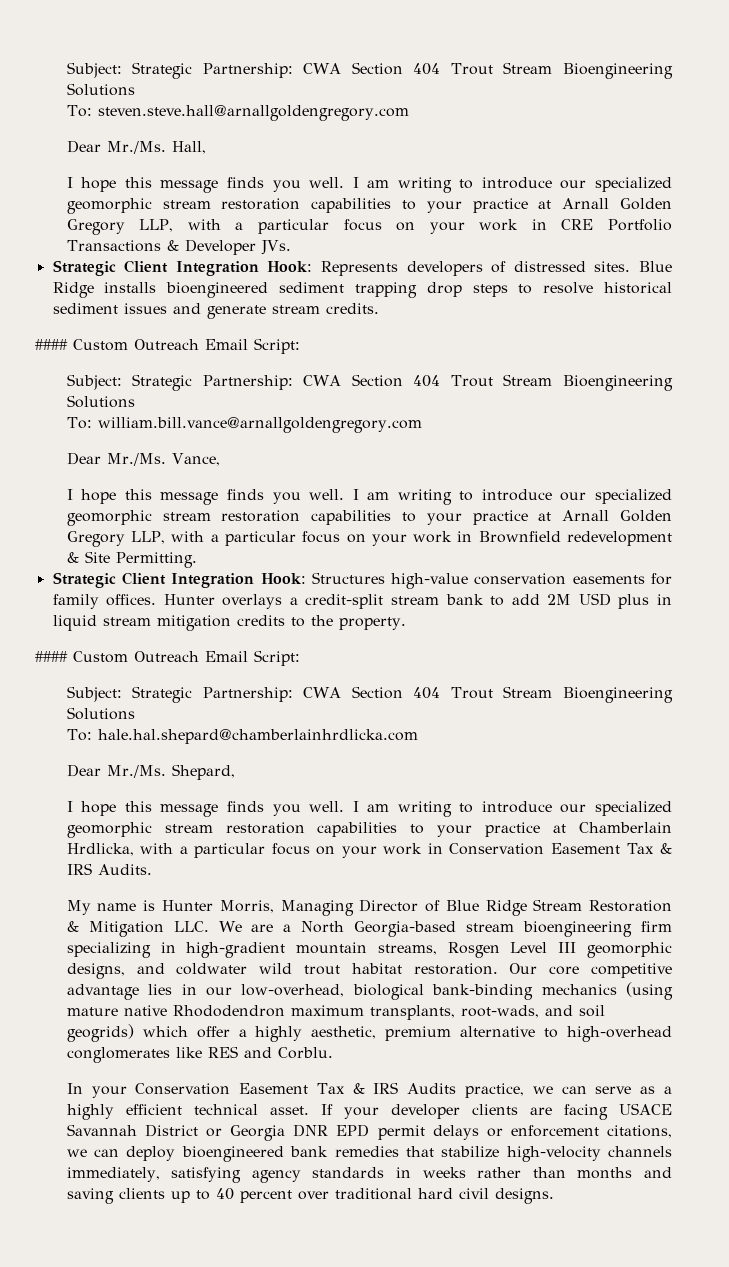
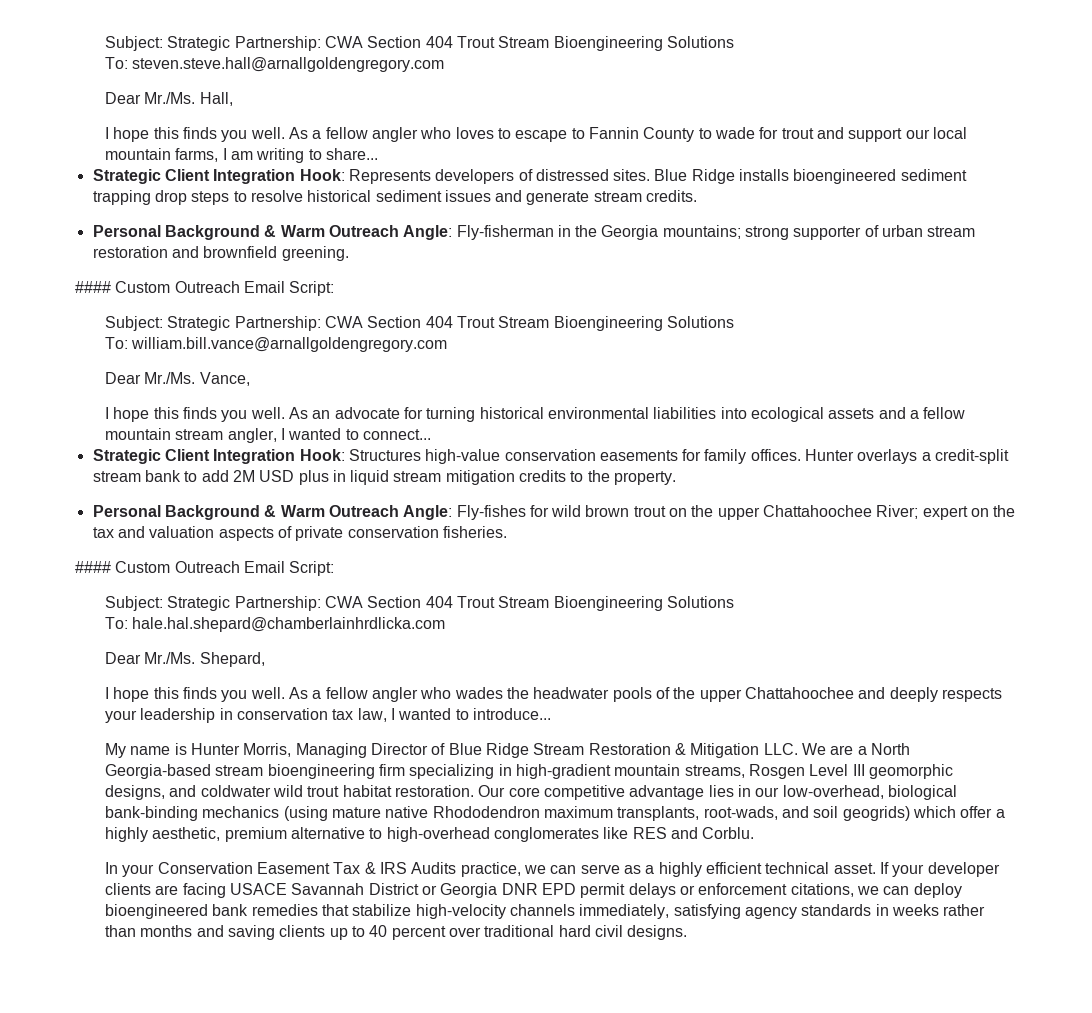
- I hope this message finds you well. I am writing to introduce our specialized geomorphic stream restoration capabilities to your practice at Arnall Golden Gregory LLP, with a particular focus on your work in CRE Portfolio Transactions & Developer JVs.
+ I hope this finds you well. As a fellow angler who loves to escape to Fannin County to wade for trout and support our local mountain farms, I am writing to share...
+ Personal Background & Warm Outreach Angle: Fly-fisherman in the Georgia mountains; strong supporter of urban stream restoration and brownfield greening.
- I hope this message finds you well. I am writing to introduce our specialized geomorphic stream restoration capabilities to your practice at Arnall Golden Gregory LLP, with a particular focus on your work in Brownfield redevelopment & Site Permitting.
+ I hope this finds you well. As an advocate for turning historical environmental liabilities into ecological assets and a fellow mountain stream angler, I wanted to connect...
+ Personal Background & Warm Outreach Angle: Fly-fishes for wild brown trout on the upper Chattahoochee River; expert on the tax and valuation aspects of private conservation fisheries.
- I hope this message finds you well. I am writing to introduce our specialized geomorphic stream restoration capabilities to your practice at Chamberlain Hrdlicka, with a particular focus on your work in Conservation Easement Tax & IRS Audits.
+ I hope this finds you well. As a fellow angler who wades the headwater pools of the upper Chattahoochee and deeply respects your leadership in conservation tax law, I wanted to introduce...

